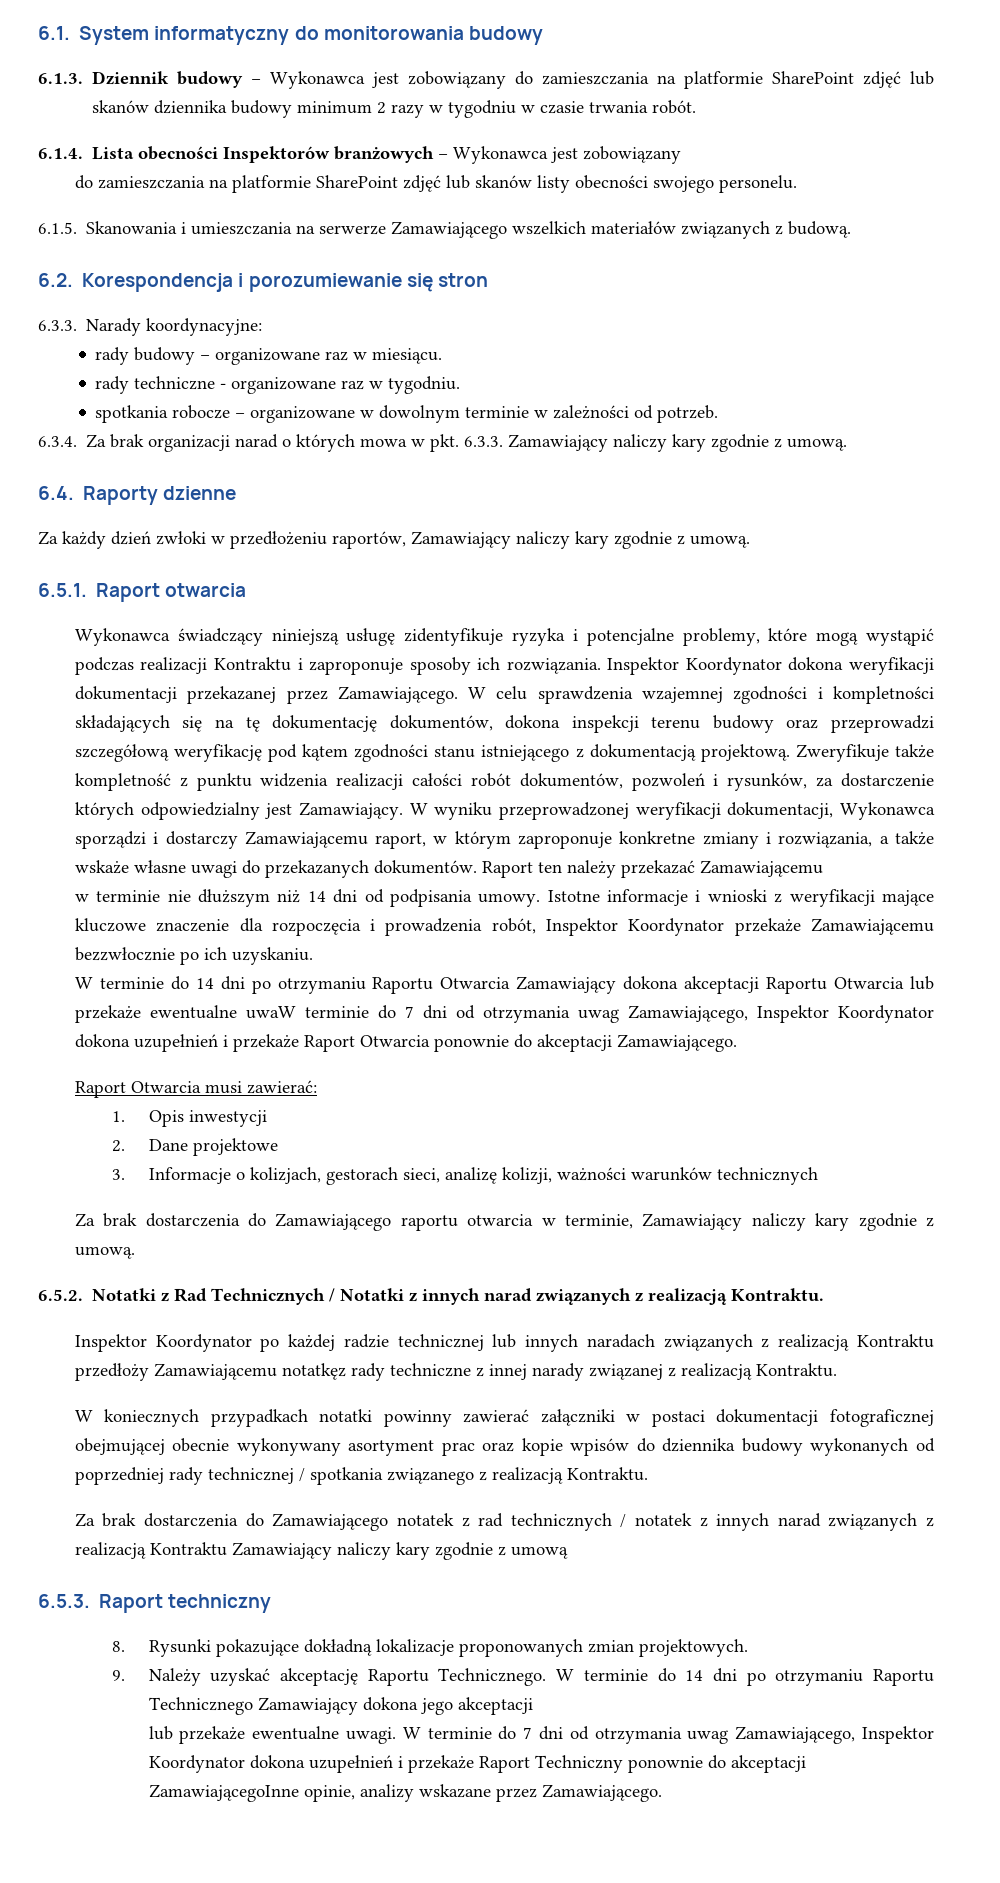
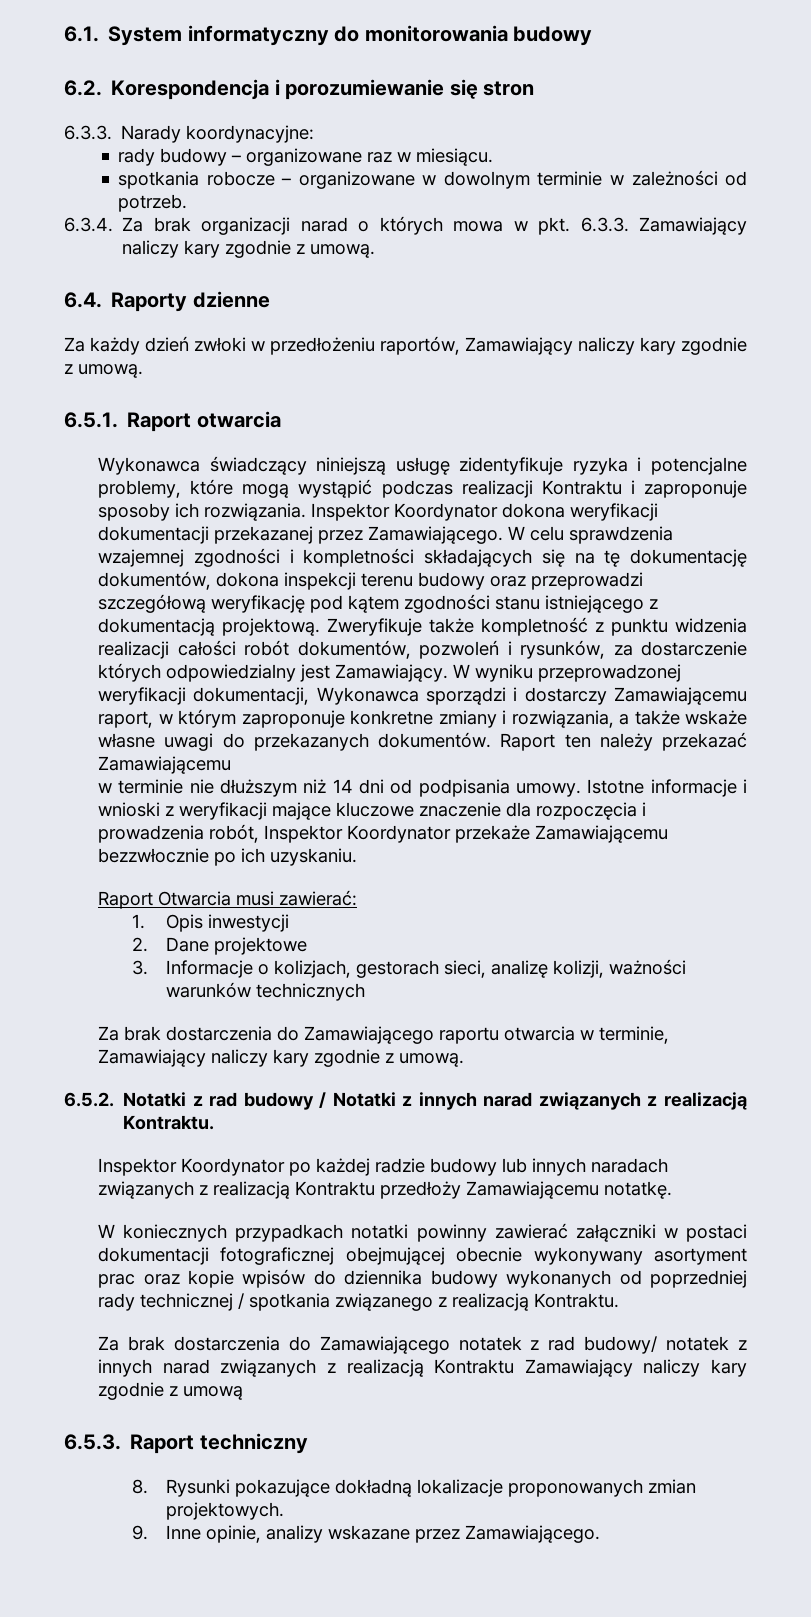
- 6.1.3. Dziennik budowy – Wykonawca jest zobowiązany do zamieszczania na platformie SharePoint zdjęć lub skanów dziennika budowy minimum 2 razy w tygodniu w czasie trwania robót.
- 6.1.4. Lista obecności Inspektorów branżowych – Wykonawca jest zobowiązany
- do zamieszczania na platformie SharePoint zdjęć lub skanów listy obecności swojego personelu.
- 6.1.5. Skanowania i umieszczania na serwerze Zamawiającego wszelkich materiałów związanych z budową.
- rady techniczne - organizowane raz w tygodniu.
- W terminie do 14 dni po otrzymaniu Raportu Otwarcia Zamawiający dokona akceptacji Raportu Otwarcia lub przekaże ewentualne uwaW terminie do 7 dni od otrzymania uwag Zamawiającego, Inspektor Koordynator dokona uzupełnień i przekaże Raport Otwarcia ponownie do akceptacji Zamawiającego.
- 6.5.2. Notatki z Rad Technicznych / Notatki z innych narad związanych z realizacją Kontraktu.
+ 6.5.2. Notatki z rad budowy / Notatki z innych narad związanych z realizacją Kontraktu.
- Inspektor Koordynator po każdej radzie technicznej lub innych naradach związanych z realizacją Kontraktu przedłoży Zamawiającemu notatkęz rady techniczne z innej narady związanej z realizacją Kontraktu.
+ Inspektor Koordynator po każdej radzie budowy lub innych naradach związanych z realizacją Kontraktu przedłoży Zamawiającemu notatkę.
- Za brak dostarczenia do Zamawiającego notatek z rad technicznych / notatek z innych narad związanych z realizacją Kontraktu Zamawiający naliczy kary zgodnie z umową
+ Za brak dostarczenia do Zamawiającego notatek z rad budowy/ notatek z innych narad związanych z realizacją Kontraktu Zamawiający naliczy kary zgodnie z umową
- 9. Należy uzyskać akceptację Raportu Technicznego. W terminie do 14 dni po otrzymaniu Raportu Technicznego Zamawiający dokona jego akceptacji
- lub przekaże ewentualne uwagi. W terminie do 7 dni od otrzymania uwag Zamawiającego, Inspektor Koordynator dokona uzupełnień i przekaże Raport Techniczny ponownie do akceptacji ZamawiającegoInne opinie, analizy wskazane przez Zamawiającego.
+ 9. Inne opinie, analizy wskazane przez Zamawiającego.

